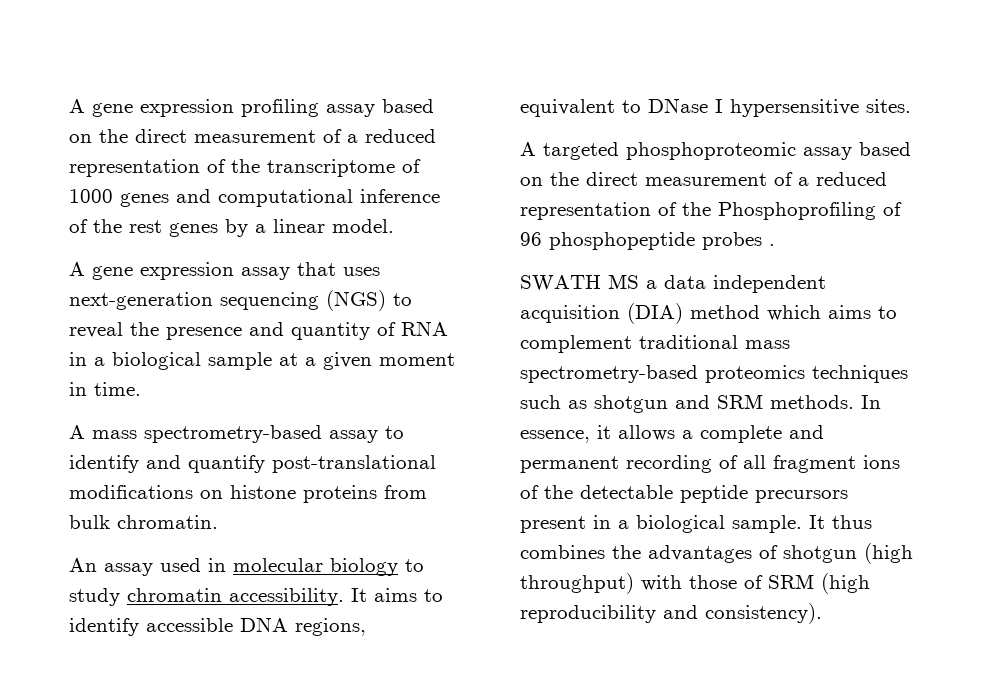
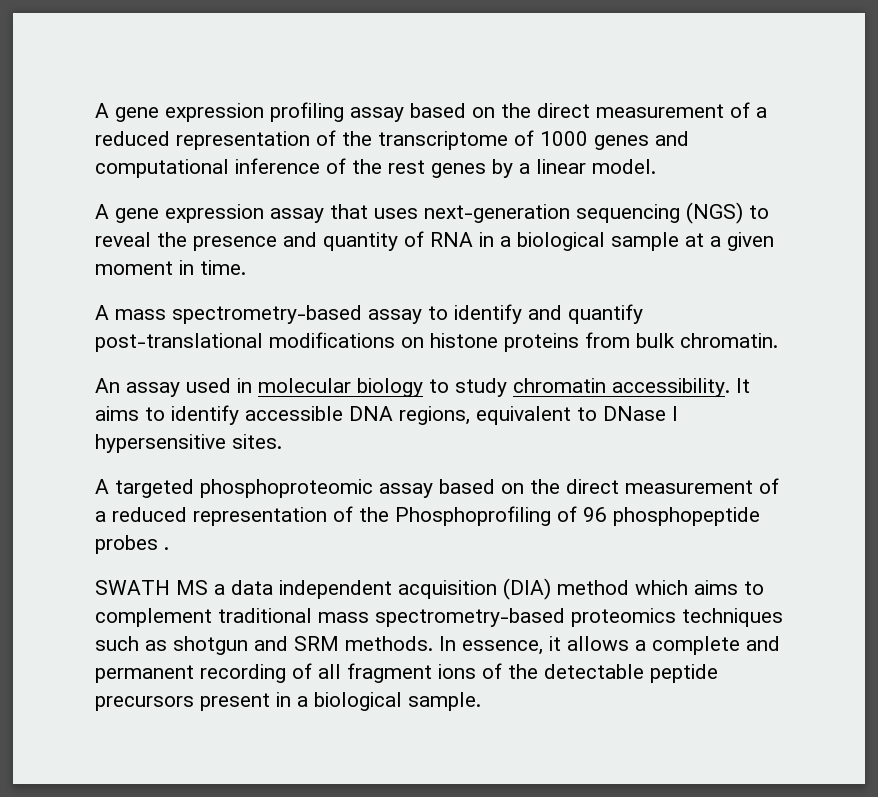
- It thus combines the advantages of shotgun (high throughput) with those of SRM (high reproducibility and consistency).

